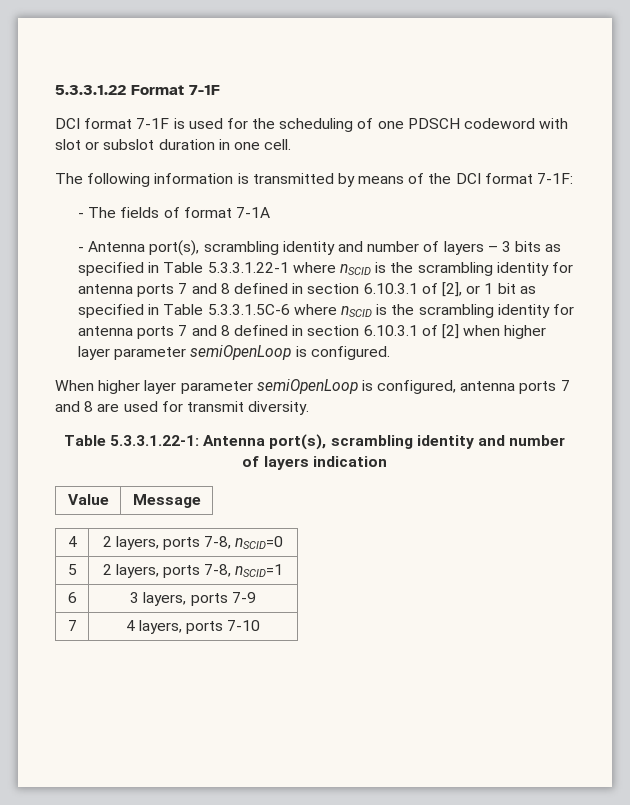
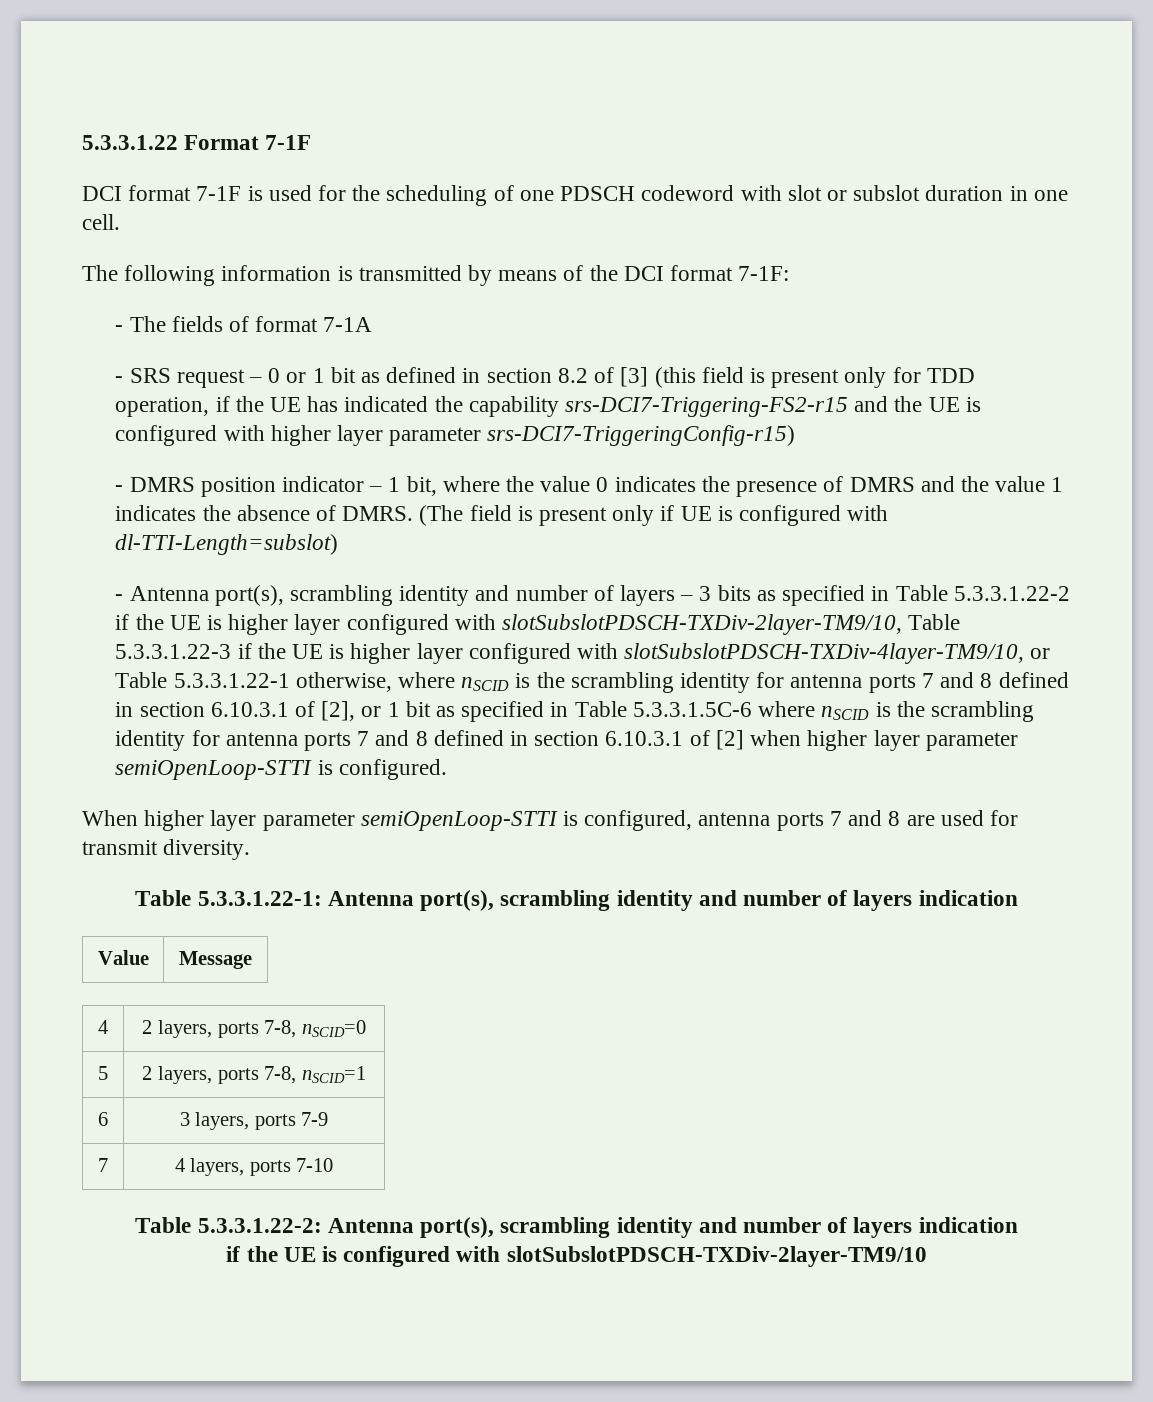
+ - SRS request – 0 or 1 bit as defined in section 8.2 of [3] (this field is present only for TDD operation, if the UE has indicated the capability srs-DCI7-Triggering-FS2-r15 and the UE is configured with higher layer parameter srs-DCI7-TriggeringConfig-r15)
+ - DMRS position indicator – 1 bit, where the value 0 indicates the presence of DMRS and the value 1 indicates the absence of DMRS. (The field is present only if UE is configured with dl-TTI-Length=subslot)
- - Antenna port(s), scrambling identity and number of layers – 3 bits as specified in Table 5.3.3.1.22-1 where nSCID is the scrambling identity for antenna ports 7 and 8 defined in section 6.10.3.1 of [2], or 1 bit as specified in Table 5.3.3.1.5C-6 where nSCID is the scrambling identity for antenna ports 7 and 8 defined in section 6.10.3.1 of [2] when higher layer parameter semiOpenLoop is configured.
+ - Antenna port(s), scrambling identity and number of layers – 3 bits as specified in Table 5.3.3.1.22-2 if the UE is higher layer configured with slotSubslotPDSCH-TXDiv-2layer-TM9/10, Table 5.3.3.1.22-3 if the UE is higher layer configured with slotSubslotPDSCH-TXDiv-4layer-TM9/10, or Table 5.3.3.1.22-1 otherwise, where nSCID is the scrambling identity for antenna ports 7 and 8 defined in section 6.10.3.1 of [2], or 1 bit as specified in Table 5.3.3.1.5C-6 where nSCID is the scrambling identity for antenna ports 7 and 8 defined in section 6.10.3.1 of [2] when higher layer parameter semiOpenLoop-STTI is configured.
- When higher layer parameter semiOpenLoop is configured, antenna ports 7 and 8 are used for transmit diversity.
+ When higher layer parameter semiOpenLoop-STTI is configured, antenna ports 7 and 8 are used for transmit diversity.
+ Table 5.3.3.1.22-2: Antenna port(s), scrambling identity and number of layers indication
+ if the UE is configured with slotSubslotPDSCH-TXDiv-2layer-TM9/10

